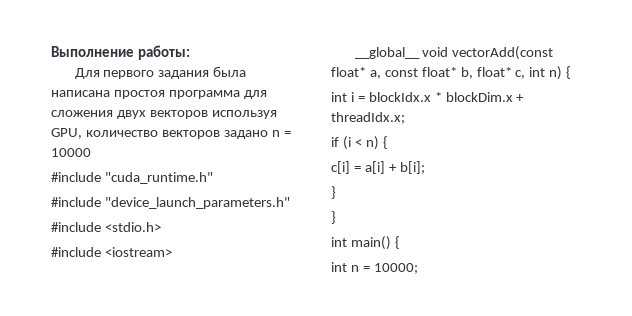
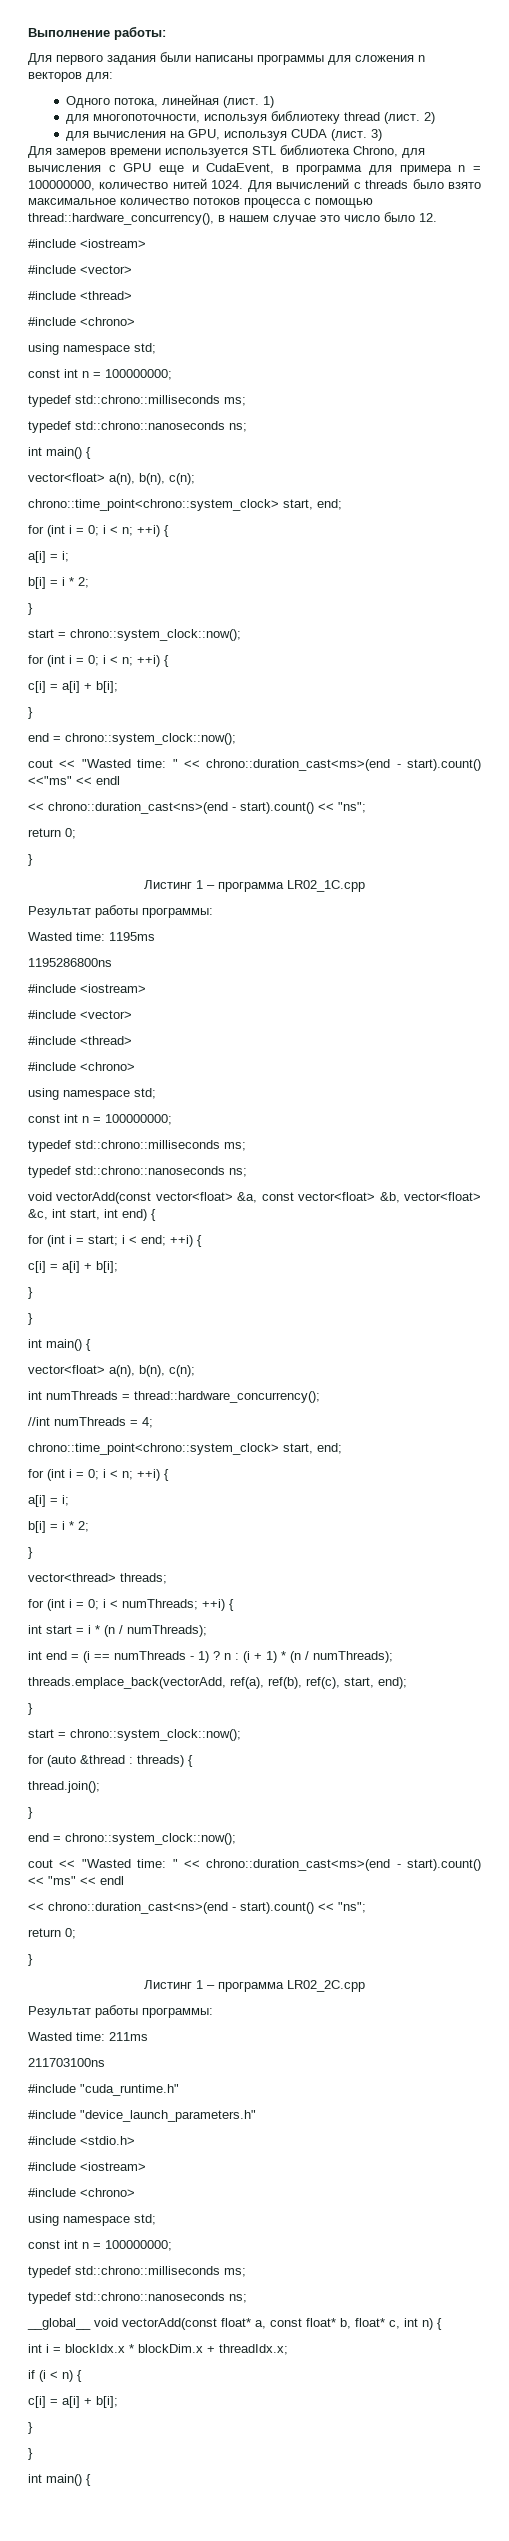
- Для первого задания была написана простоя программа для сложения двух векторов используя GPU, количество векторов задано n = 10000
+ Для первого задания были написаны программы для сложения n векторов для:
+ Одного потока, линейная (лист. 1)
+ для многопоточности, используя библиотеку thread (лист. 2)
+ для вычисления на GPU, используя CUDA (лист. 3)
+ Для замеров времени используется STL библиотека Chrono, для вычисления с GPU еще и CudaEvent, в программа для примера n = 100000000, количество нитей 1024. Для вычислений с threads было взято максимальное количество потоков процесса с помощью thread::hardware_concurrency(), в нашем случае это число было 12.
+ #include <iostream>
+ #include <vector>
+ #include <thread>
+ #include <chrono>
+ using namespace std;
+ const int n = 100000000;
+ typedef std::chrono::milliseconds ms;
+ typedef std::chrono::nanoseconds ns;
+ int main() {
+ vector<float> a(n), b(n), c(n);
+ chrono::time_point<chrono::system_clock> start, end;
+ for (int i = 0; i < n; ++i) {
+ a[i] = i;
+ b[i] = i * 2;
+ }
+ start = chrono::system_clock::now();
+ for (int i = 0; i < n; ++i) {
+ c[i] = a[i] + b[i];
+ }
+ end = chrono::system_clock::now();
+ cout << "Wasted time: " << chrono::duration_cast<ms>(end - start).count() <<"ms" << endl
+ << chrono::duration_cast<ns>(end - start).count() << "ns";
+ return 0;
+ }
+ Листинг 1 – программа LR02_1C.cpp
+ Результат работы программы:
+ Wasted time: 1195ms
+ 1195286800ns
+ #include <iostream>
+ #include <vector>
+ #include <thread>
+ #include <chrono>
+ using namespace std;
+ const int n = 100000000;
+ typedef std::chrono::milliseconds ms;
+ typedef std::chrono::nanoseconds ns;
+ void vectorAdd(const vector<float> &a, const vector<float> &b, vector<float> &c, int start, int end) {
+ for (int i = start; i < end; ++i) {
+ c[i] = a[i] + b[i];
+ }
+ }
+ int main() {
+ vector<float> a(n), b(n), c(n);
+ int numThreads = thread::hardware_concurrency();
+ //int numThreads = 4;
+ chrono::time_point<chrono::system_clock> start, end;
+ for (int i = 0; i < n; ++i) {
+ a[i] = i;
+ b[i] = i * 2;
+ }
+ vector<thread> threads;
+ for (int i = 0; i < numThreads; ++i) {
+ int start = i * (n / numThreads);
+ int end = (i == numThreads - 1) ? n : (i + 1) * (n / numThreads);
+ threads.emplace_back(vectorAdd, ref(a), ref(b), ref(c), start, end);
+ }
+ start = chrono::system_clock::now();
+ for (auto &thread : threads) {
+ thread.join();
+ }
+ end = chrono::system_clock::now();
+ cout << "Wasted time: " << chrono::duration_cast<ms>(end - start).count() << "ms" << endl
+ << chrono::duration_cast<ns>(end - start).count() << "ns";
+ return 0;
+ }
+ Листинг 1 – программа LR02_2C.cpp
+ Результат работы программы:
+ Wasted time: 211ms
+ 211703100ns
  #include <stdio.h>
  #include <iostream>
+ #include <chrono>
+ using namespace std;
+ const int n = 100000000;
+ typedef std::chrono::milliseconds ms;
+ typedef std::chrono::nanoseconds ns;
- int n = 10000;

